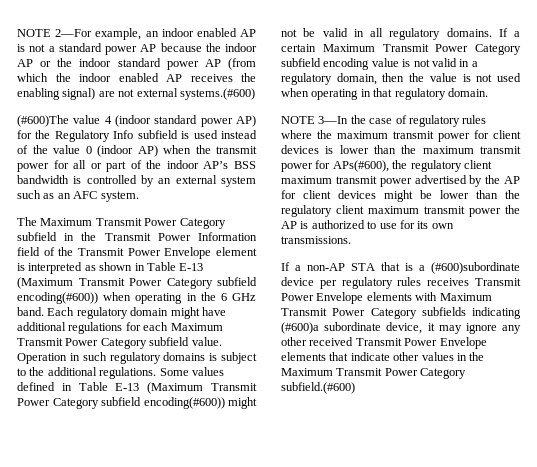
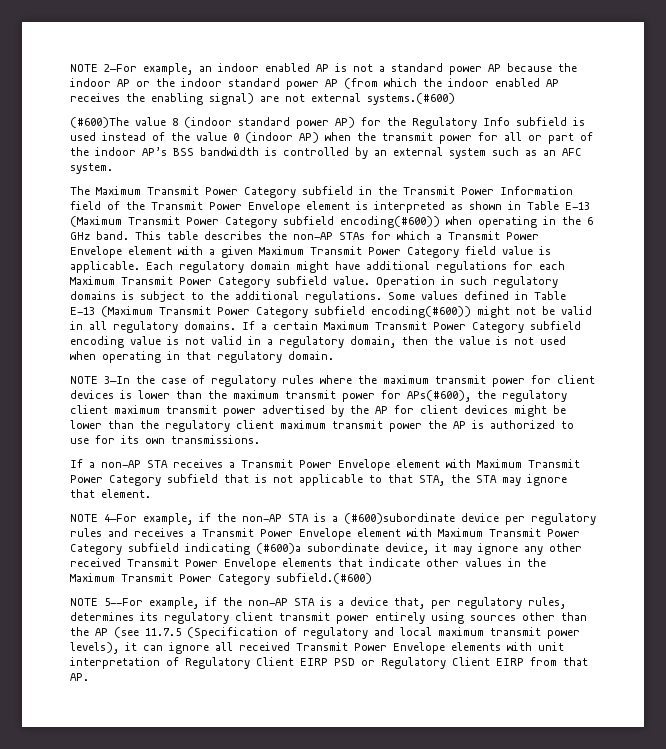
- (#600)The value 4 (indoor standard power AP) for the Regulatory Info subfield is used instead of the value 0 (indoor AP) when the transmit power for all or part of the indoor AP’s BSS bandwidth is controlled by an external system such as an AFC system.
+ (#600)The value 8 (indoor standard power AP) for the Regulatory Info subfield is used instead of the value 0 (indoor AP) when the transmit power for all or part of the indoor AP’s BSS bandwidth is controlled by an external system such as an AFC system.
+ This table describes the non-AP STAs for which a Transmit Power Envelope element with a given Maximum Transmit Power Category field value is applicable.
- If a non-AP STA that is a (#600)subordinate device per regulatory rules receives Transmit Power Envelope elements with Maximum Transmit Power Category subfields indicating (#600)a subordinate device, it may ignore any other received Transmit Power Envelope elements that indicate other values in the Maximum Transmit Power Category subfield.(#600)
+ If a non-AP STA receives a Transmit Power Envelope element with Maximum Transmit Power Category subfield that is not applicable to that STA, the STA may ignore that element.
+ NOTE 4—For example, if the non-AP STA is a (#600)subordinate device per regulatory rules and receives a Transmit Power Envelope element with Maximum Transmit Power Category subfield indicating (#600)a subordinate device, it may ignore any other received Transmit Power Envelope elements that indicate other values in the Maximum Transmit Power Category subfield.(#600)
+ NOTE 5--For example, if the non-AP STA is a device that, per regulatory rules, determines its regulatory client transmit power entirely using sources other than the AP (see 11.7.5 (Specification of regulatory and local maximum transmit power levels), it can ignore all received Transmit Power Envelope elements with unit interpretation of Regulatory Client EIRP PSD or Regulatory Client EIRP from that AP.

